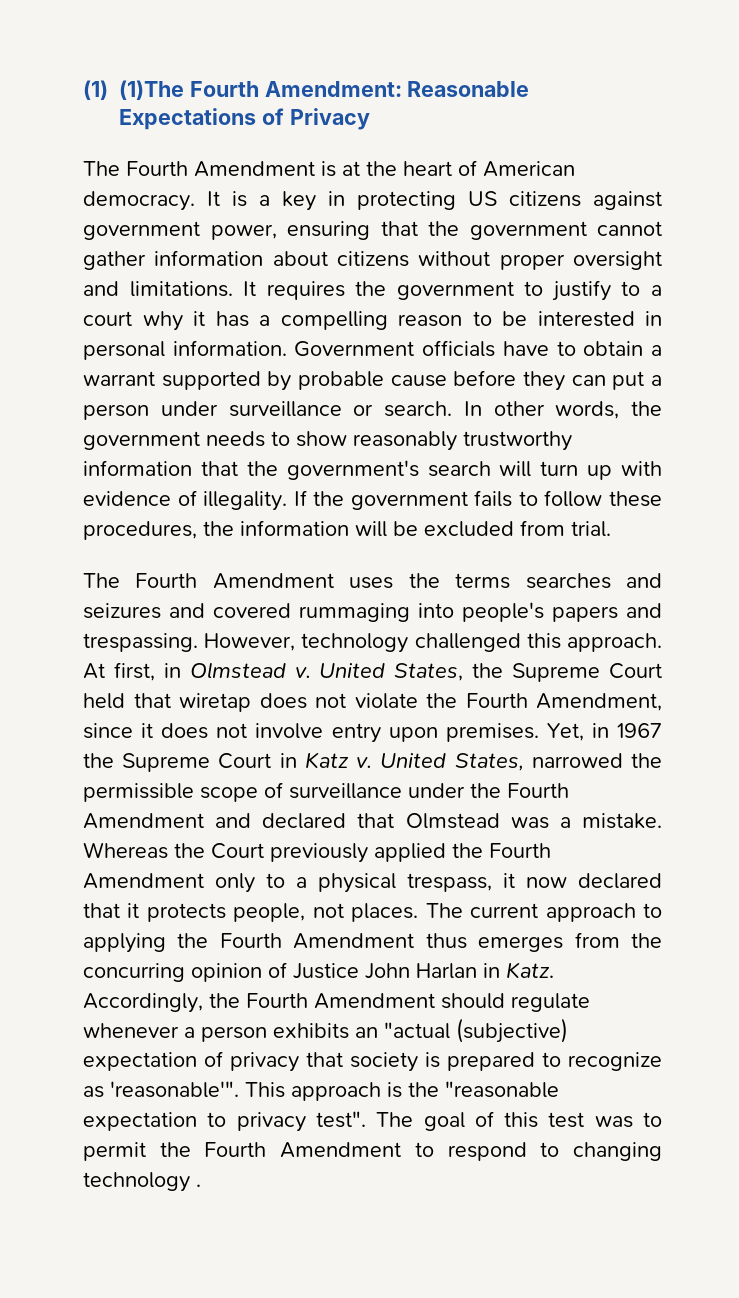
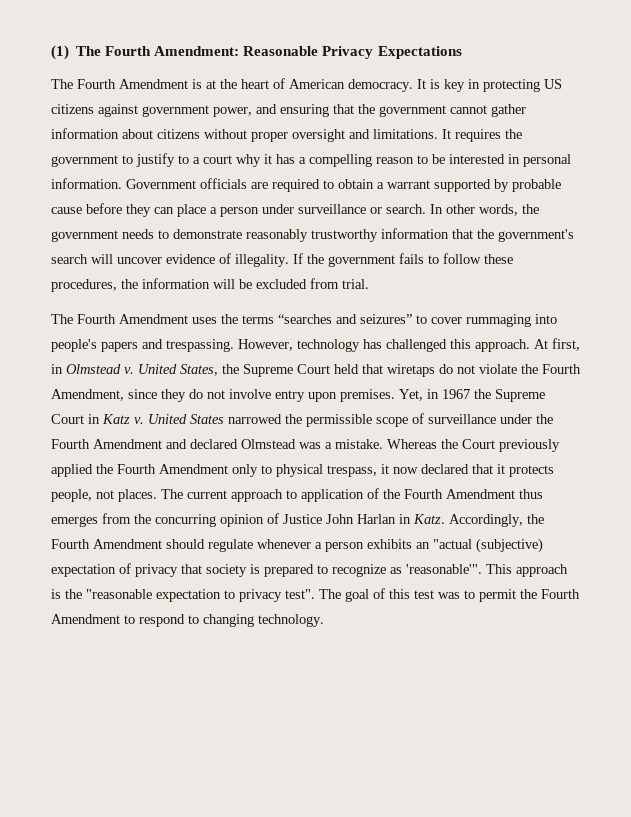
- (1) (1)The Fourth Amendment: Reasonable Expectations of Privacy
+ (1) The Fourth Amendment: Reasonable Privacy Expectations
- It is a key in protecting US citizens against government power, ensuring that the government cannot gather information about citizens without proper oversight and limitations.
+ It is key in protecting US citizens against government power, and ensuring that the government cannot gather information about citizens without proper oversight and limitations.
- Government officials have to obtain a warrant supported by probable cause before they can put a person under surveillance or search.
+ Government officials are required to obtain a warrant supported by probable cause before they can place a person under surveillance or search.
- In other words, the government needs to show reasonably trustworthy information that the government's search will turn up with evidence of illegality.
+ In other words, the government needs to demonstrate reasonably trustworthy information that the government's search will uncover evidence of illegality.
- The Fourth Amendment uses the terms searches and seizures and covered rummaging into people's papers and trespassing.
+ The Fourth Amendment uses the terms “searches and seizures” to cover rummaging into people's papers and trespassing.
- However, technology challenged this approach.
+ However, technology has challenged this approach.
- United States, the Supreme Court held that wiretap does not violate the Fourth Amendment, since it does not involve entry upon premises.
+ United States, the Supreme Court held that wiretaps do not violate the Fourth Amendment, since they do not involve entry upon premises.
- United States, narrowed the permissible scope of surveillance under the Fourth Amendment and declared that Olmstead was a mistake.
+ United States narrowed the permissible scope of surveillance under the Fourth Amendment and declared Olmstead was a mistake.
- Whereas the Court previously applied the Fourth Amendment only to a physical trespass, it now declared that it protects people, not places.
+ Whereas the Court previously applied the Fourth Amendment only to physical trespass, it now declared that it protects people, not places.
- The current approach to applying the Fourth Amendment thus emerges from the concurring opinion of Justice John Harlan in Katz.
+ The current approach to application of the Fourth Amendment thus emerges from the concurring opinion of Justice John Harlan in Katz.
- The goal of this test was to permit the Fourth Amendment to respond to changing technology .
+ The goal of this test was to permit the Fourth Amendment to respond to changing technology.

